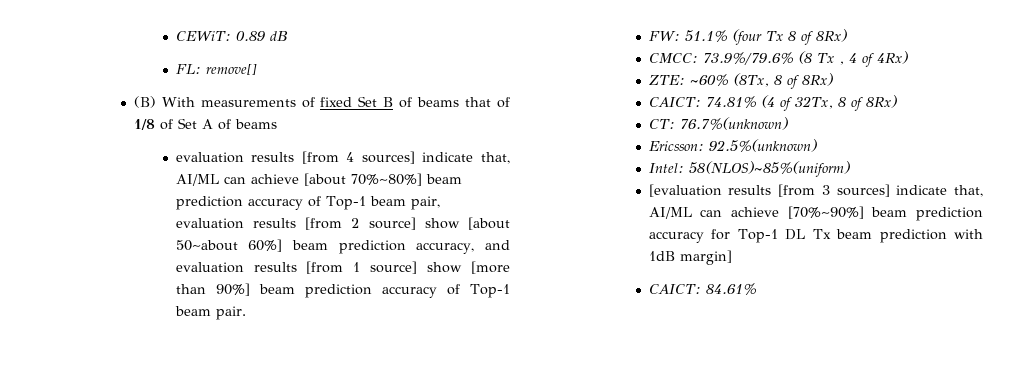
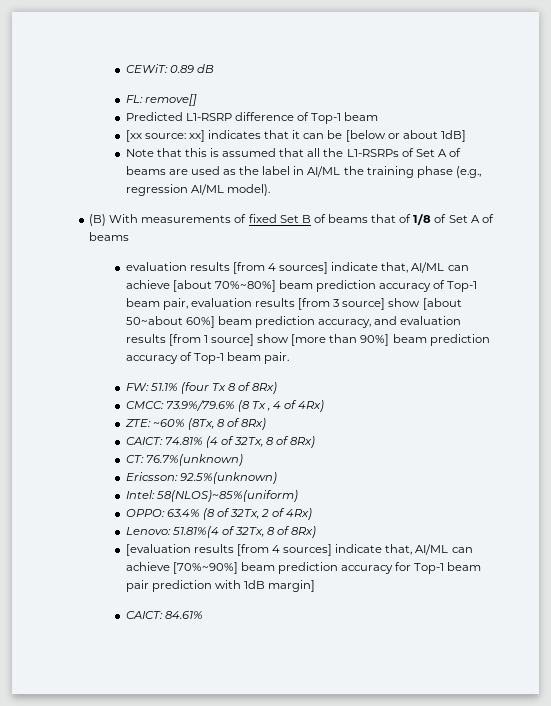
+ Predicted L1-RSRP difference of Top-1 beam
+ [xx source: xx] indicates that it can be [below or about 1dB]
+ Note that this is assumed that all the L1-RSRPs of Set A of beams are used as the label in AI/ML the training phase (e.g., regression AI/ML model).
- evaluation results [from 4 sources] indicate that, AI/ML can achieve [about 70%~80%] beam prediction accuracy of Top-1 beam pair, evaluation results [from 2 source] show [about 50~about 60%] beam prediction accuracy, and evaluation results [from 1 source] show [more than 90%] beam prediction accuracy of Top-1 beam pair.
+ evaluation results [from 4 sources] indicate that, AI/ML can achieve [about 70%~80%] beam prediction accuracy of Top-1 beam pair, evaluation results [from 3 source] show [about 50~about 60%] beam prediction accuracy, and evaluation results [from 1 source] show [more than 90%] beam prediction accuracy of Top-1 beam pair.
+ OPPO: 63.4% (8 of 32Tx, 2 of 4Rx)
+ Lenovo: 51.81%(4 of 32Tx, 8 of 8Rx)
- [evaluation results [from 3 sources] indicate that, AI/ML can achieve [70%~90%] beam prediction accuracy for Top-1 DL Tx beam prediction with 1dB margin]
+ [evaluation results [from 4 sources] indicate that, AI/ML can achieve [70%~90%] beam prediction accuracy for Top-1 beam pair prediction with 1dB margin]

